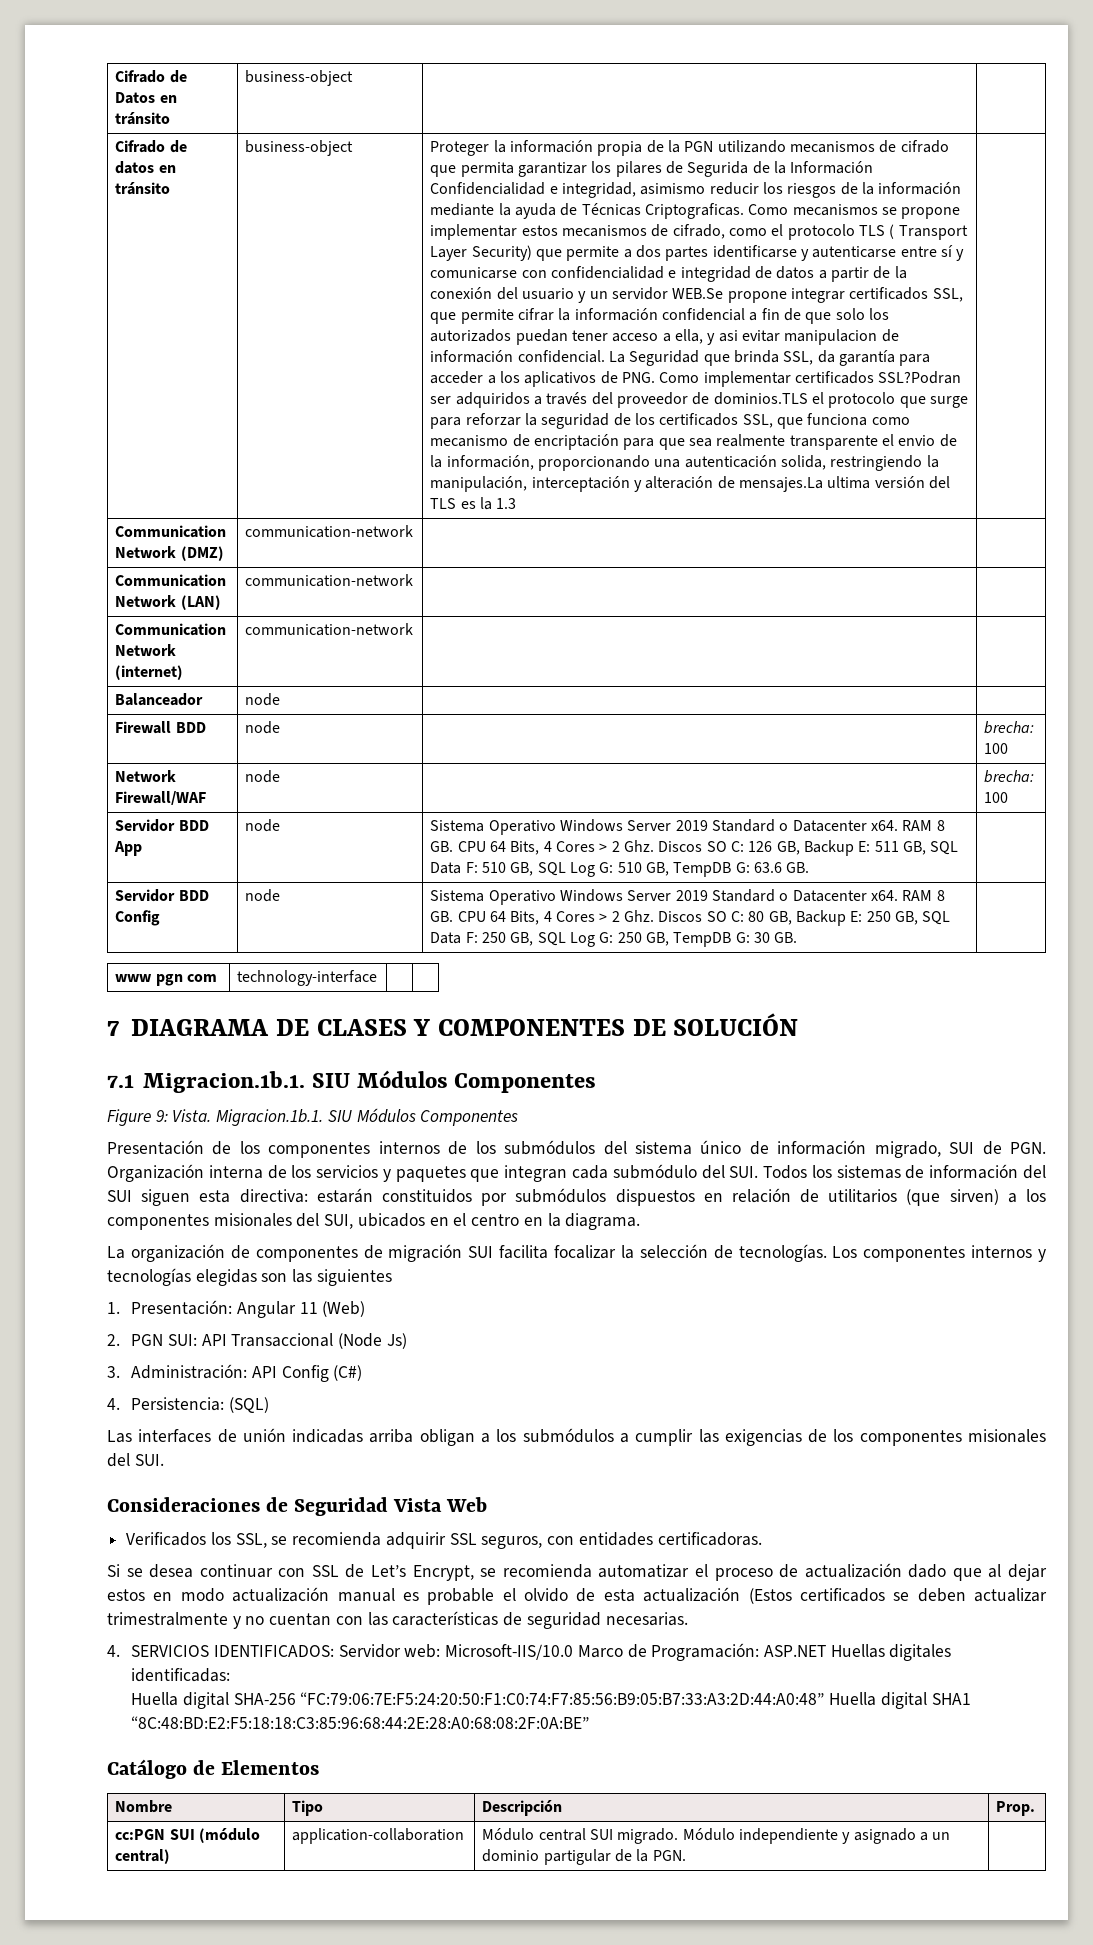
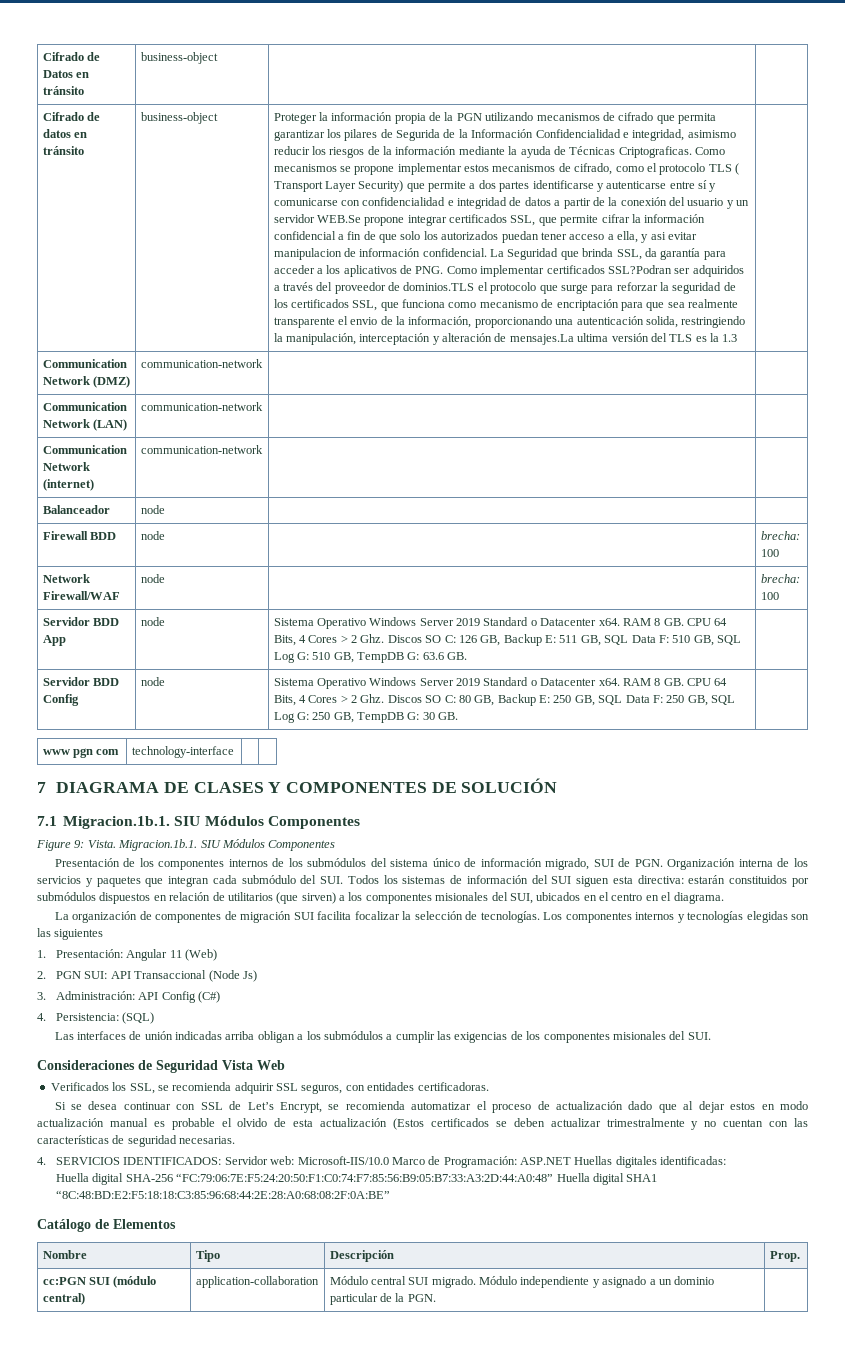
- estarán constituidos por submódulos dispuestos en relación de utilitarios (que sirven) a los componentes misionales del SUI, ubicados en el centro en la diagrama.
+ estarán constituidos por submódulos dispuestos en relación de utilitarios (que sirven) a los componentes misionales del SUI, ubicados en el centro en el diagrama.
- cc:PGN SUI (módulo central) | application-collaboration | Módulo central SUI migrado. Módulo independiente y asignado a un dominio partigular de la PGN. |
+ cc:PGN SUI (módulo central) | application-collaboration | Módulo central SUI migrado. Módulo independiente y asignado a un dominio particular de la PGN. |

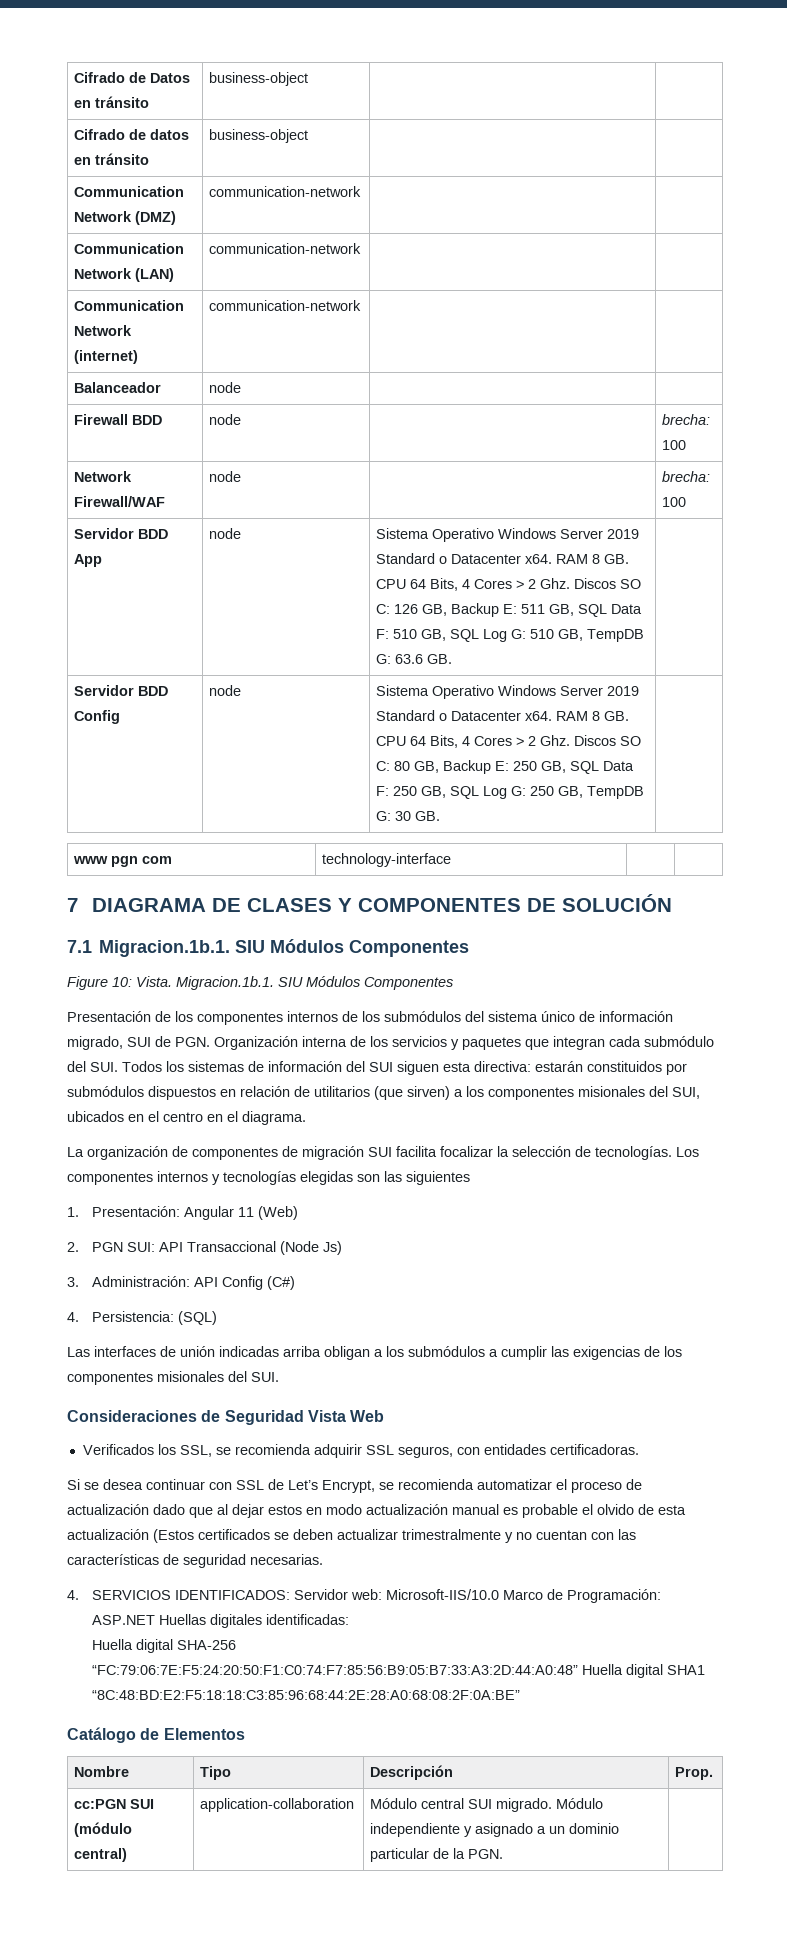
- Proteger la información propia de la PGN utilizando mecanismos de cifrado que permita garantizar los pilares de Segurida de la Información Confidencialidad e integridad, asimismo reducir los riesgos de la información mediante la ayuda de Técnicas Criptograficas. Como mecanismos se propone implementar estos mecanismos de cifrado, como el protocolo TLS ( Transport Layer Security) que permite a dos partes identificarse y autenticarse entre sí y comunicarse con confidencialidad e integridad de datos a partir de la conexión del usuario y un servidor WEB.Se propone integrar certificados SSL, que permite cifrar la información confidencial a fin de que solo los autorizados puedan tener acceso a ella, y asi evitar manipulacion de información confidencial. La Seguridad que brinda SSL, da garantía para acceder a los aplicativos de PNG. Como implementar certificados SSL?Podran ser adquiridos a través del proveedor de dominios.TLS el protocolo que surge para reforzar la seguridad de los certificados SSL, que funciona como mecanismo de encriptación para que sea realmente transparente el envio de la información, proporcionando una autenticación solida, restringiendo la manipulación, interceptación y alteración de mensajes.La ultima versión del TLS es la 1.3
- Figure 9: Vista.
+ Figure 10: Vista.

